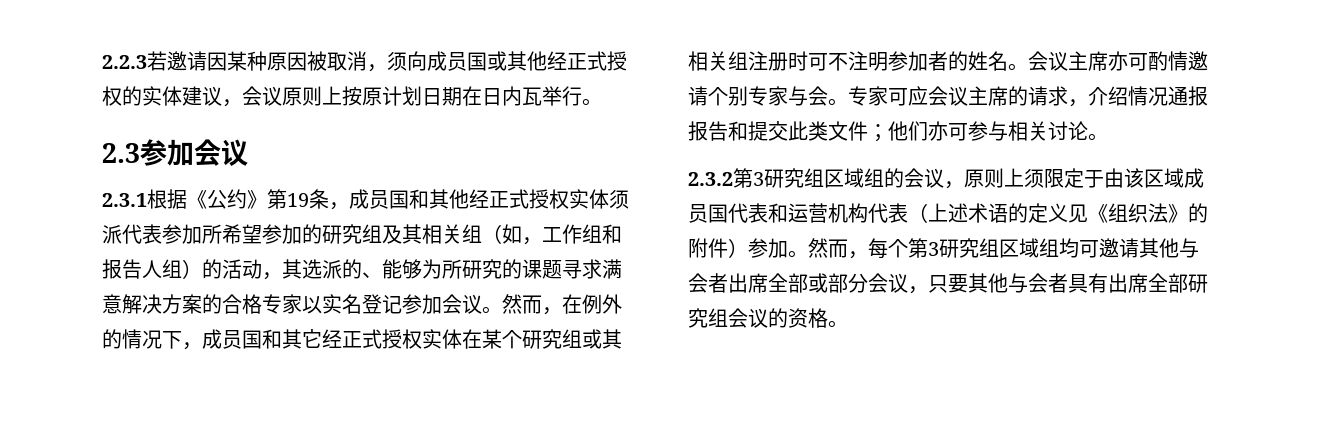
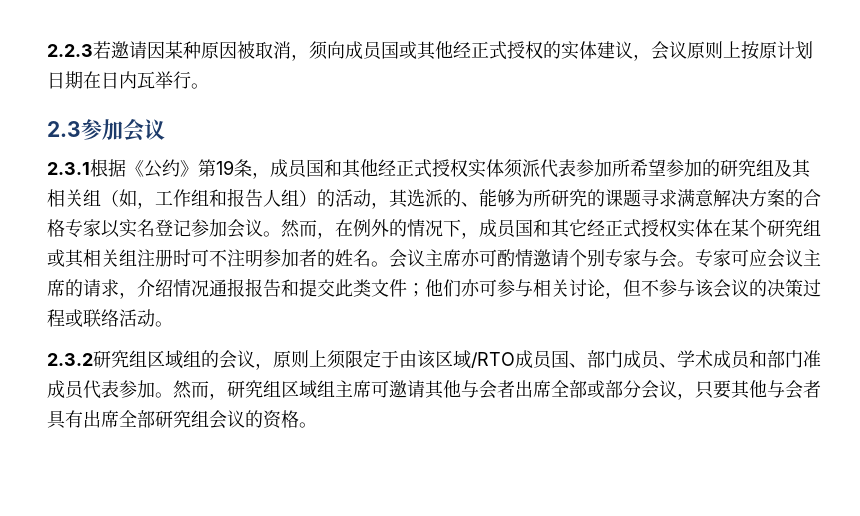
- 专家可应会议主席的请求，介绍情况通报报告和提交此类文件；他们亦可参与相关讨论。
+ 专家可应会议主席的请求，介绍情况通报报告和提交此类文件；他们亦可参与相关讨论，但不参与该会议的决策过程或联络活动。
- 2.3.2第3研究组区域组的会议，原则上须限定于由该区域成员国代表和运营机构代表（上述术语的定义见《组织法》的附件）参加。
+ 2.3.2研究组区域组的会议，原则上须限定于由该区域/RTO成员国、部门成员、学术成员和部门准成员代表参加。
- 然而，每个第3研究组区域组均可邀请其他与会者出席全部或部分会议，只要其他与会者具有出席全部研究组会议的资格。
+ 然而，研究组区域组主席可邀请其他与会者出席全部或部分会议，只要其他与会者具有出席全部研究组会议的资格。

